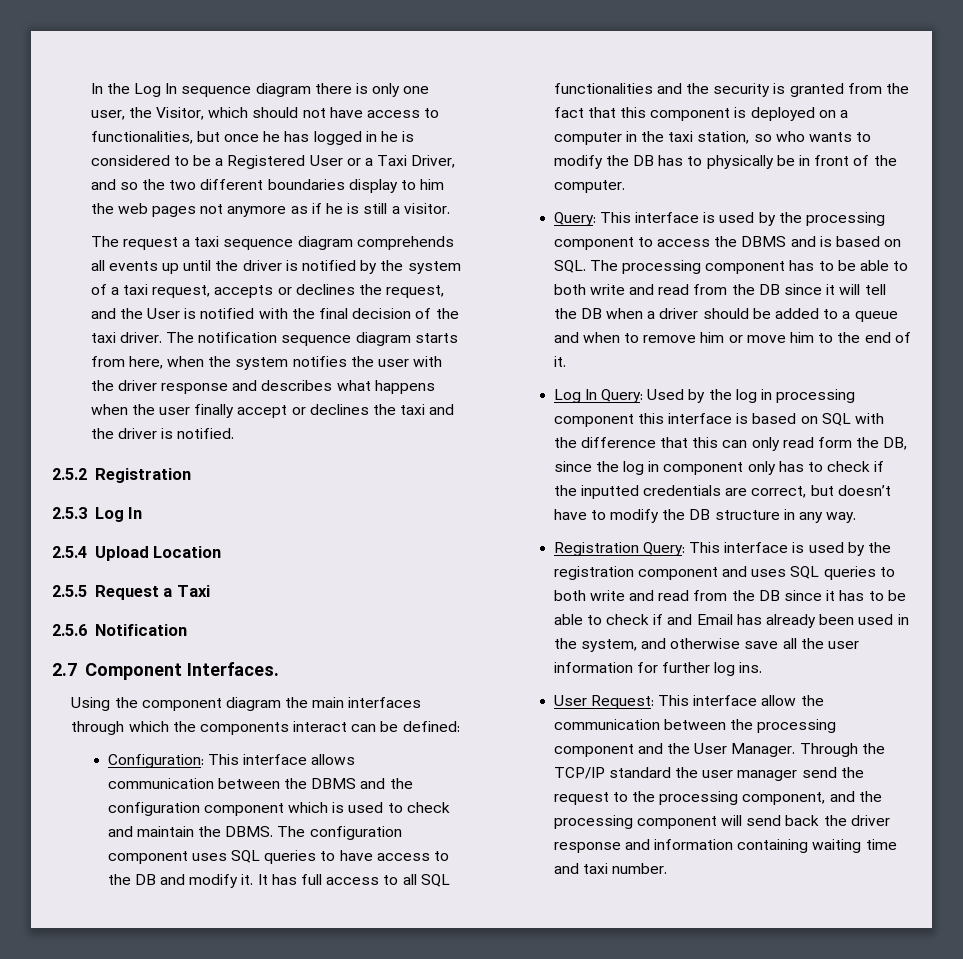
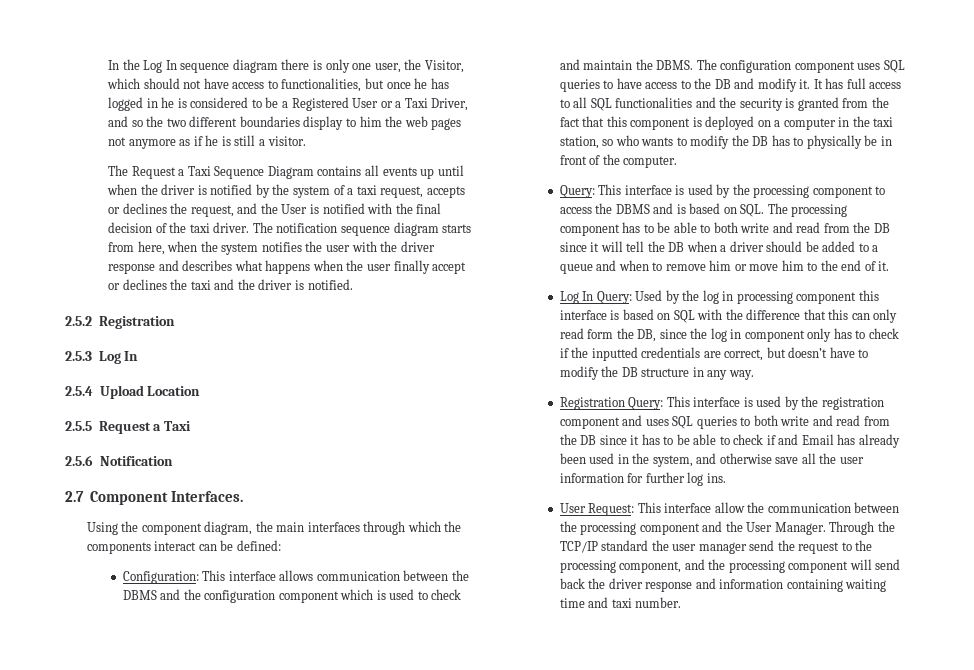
- The request a taxi sequence diagram comprehends all events up until the driver is notified by the system of a taxi request, accepts or declines the request, and the User is notified with the final decision of the taxi driver.
+ The Request a Taxi Sequence Diagram contains all events up until when the driver is notified by the system of a taxi request, accepts or declines the request, and the User is notified with the final decision of the taxi driver.
- Using the component diagram the main interfaces through which the components interact can be defined:
+ Using the component diagram, the main interfaces through which the components interact can be defined:

